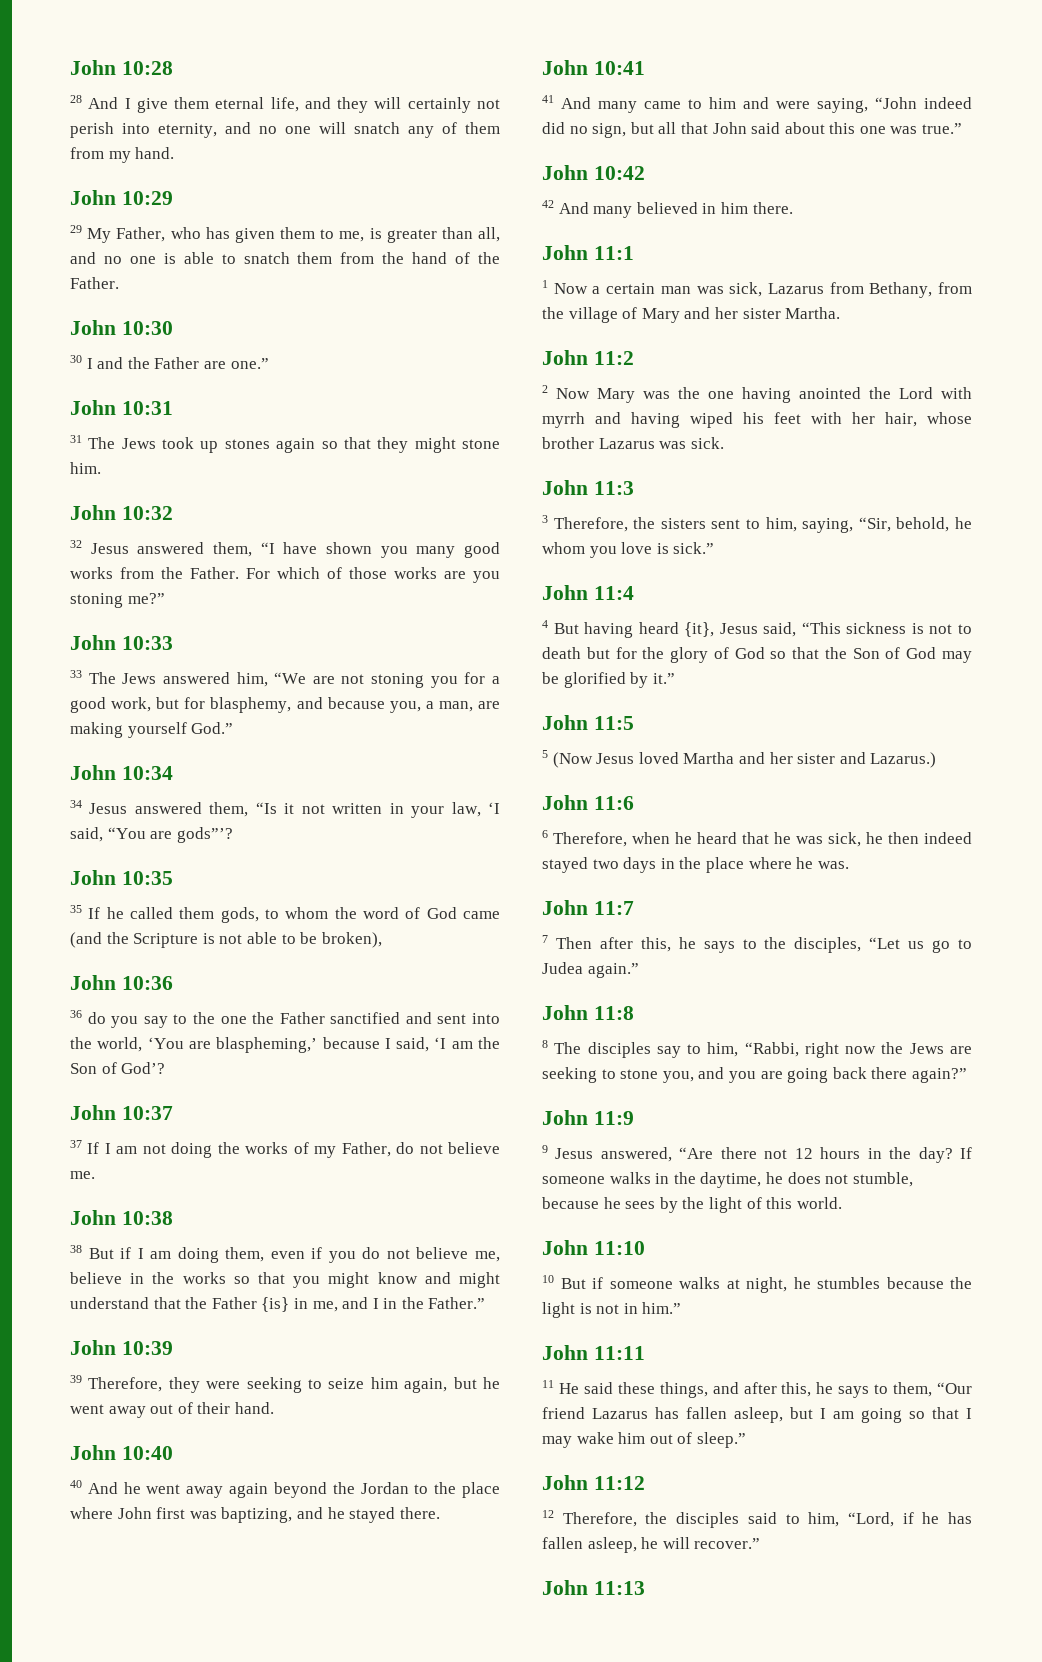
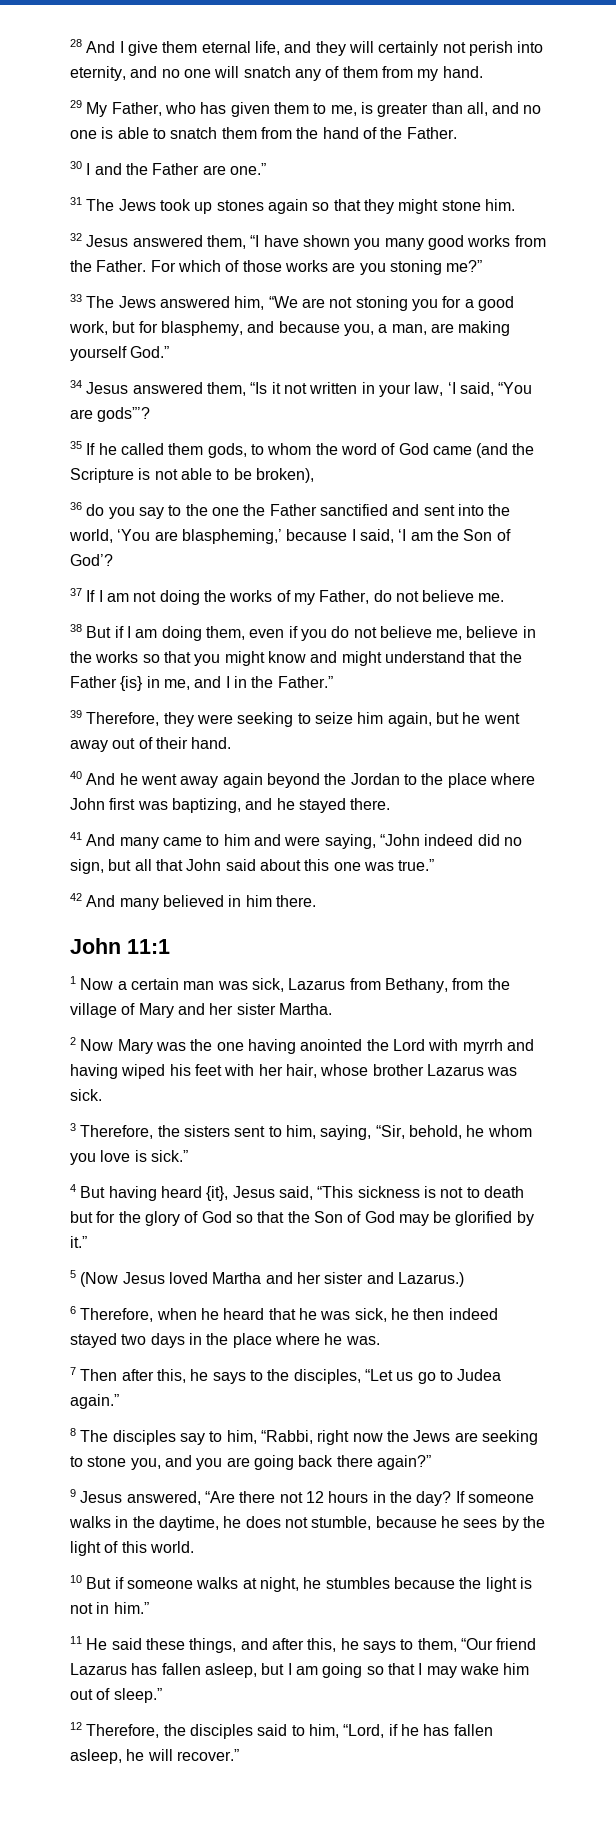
- John 10:28
- John 10:29
- John 10:30
- John 10:31
- John 10:32
- John 10:33
- John 10:34
- John 10:35
- John 10:36
- John 10:37
- John 10:38
- John 10:39
- John 10:40
- John 10:41
- John 10:42
- John 11:2
- John 11:3
- John 11:4
- John 11:5
- John 11:6
- John 11:7
- John 11:8
- John 11:9
- John 11:10
- John 11:11
- John 11:12
- John 11:13

